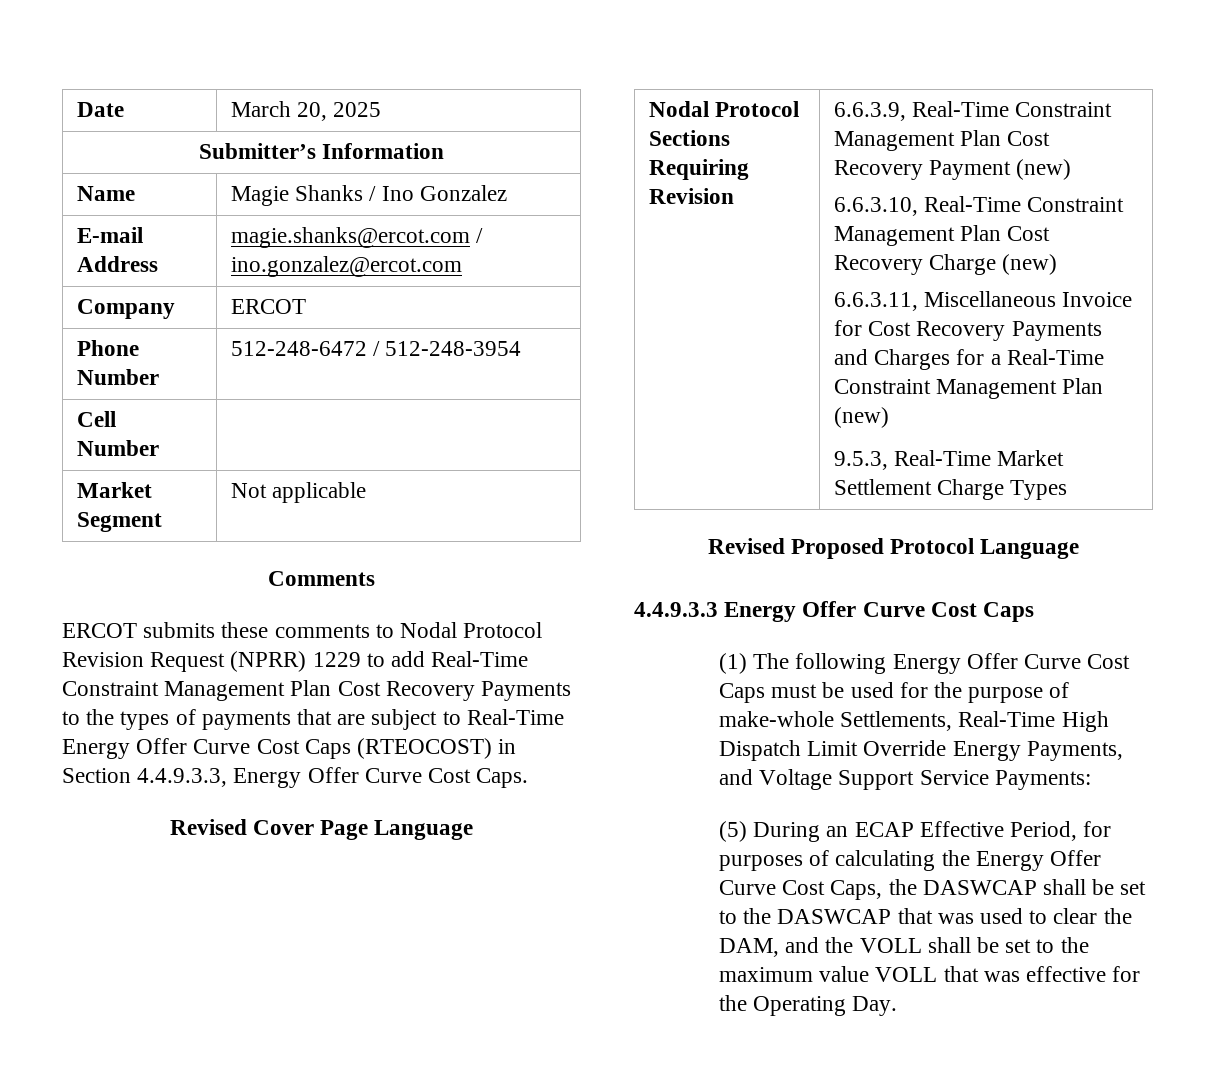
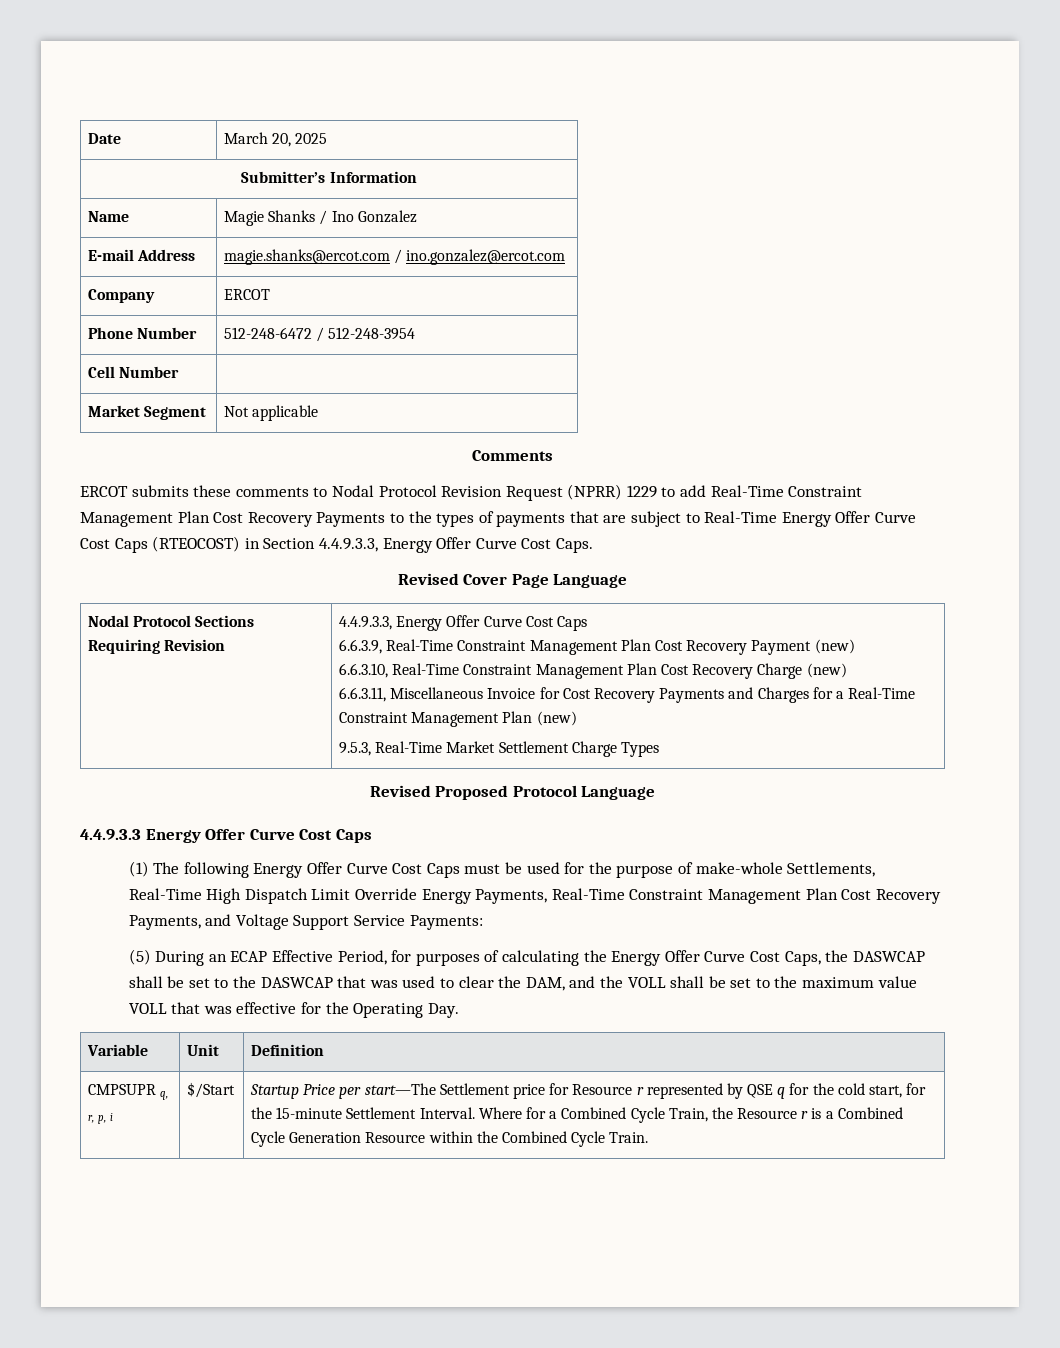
+ 4.4.9.3.3, Energy Offer Curve Cost Caps
- (1) The following Energy Offer Curve Cost Caps must be used for the purpose of make-whole Settlements, Real-Time High Dispatch Limit Override Energy Payments, and Voltage Support Service Payments:
+ (1) The following Energy Offer Curve Cost Caps must be used for the purpose of make-whole Settlements, Real-Time High Dispatch Limit Override Energy Payments, Real-Time Constraint Management Plan Cost Recovery Payments, and Voltage Support Service Payments:
+ Variable | Unit | Definition
+ CMPSUPR q, r, p, i | $/Start | Startup Price per start—The Settlement price for Resource r represented by QSE q for the cold start, for the 15-minute Settlement Interval. Where for a Combined Cycle Train, the Resource r is a Combined Cycle Generation Resource within the Combined Cycle Train.

